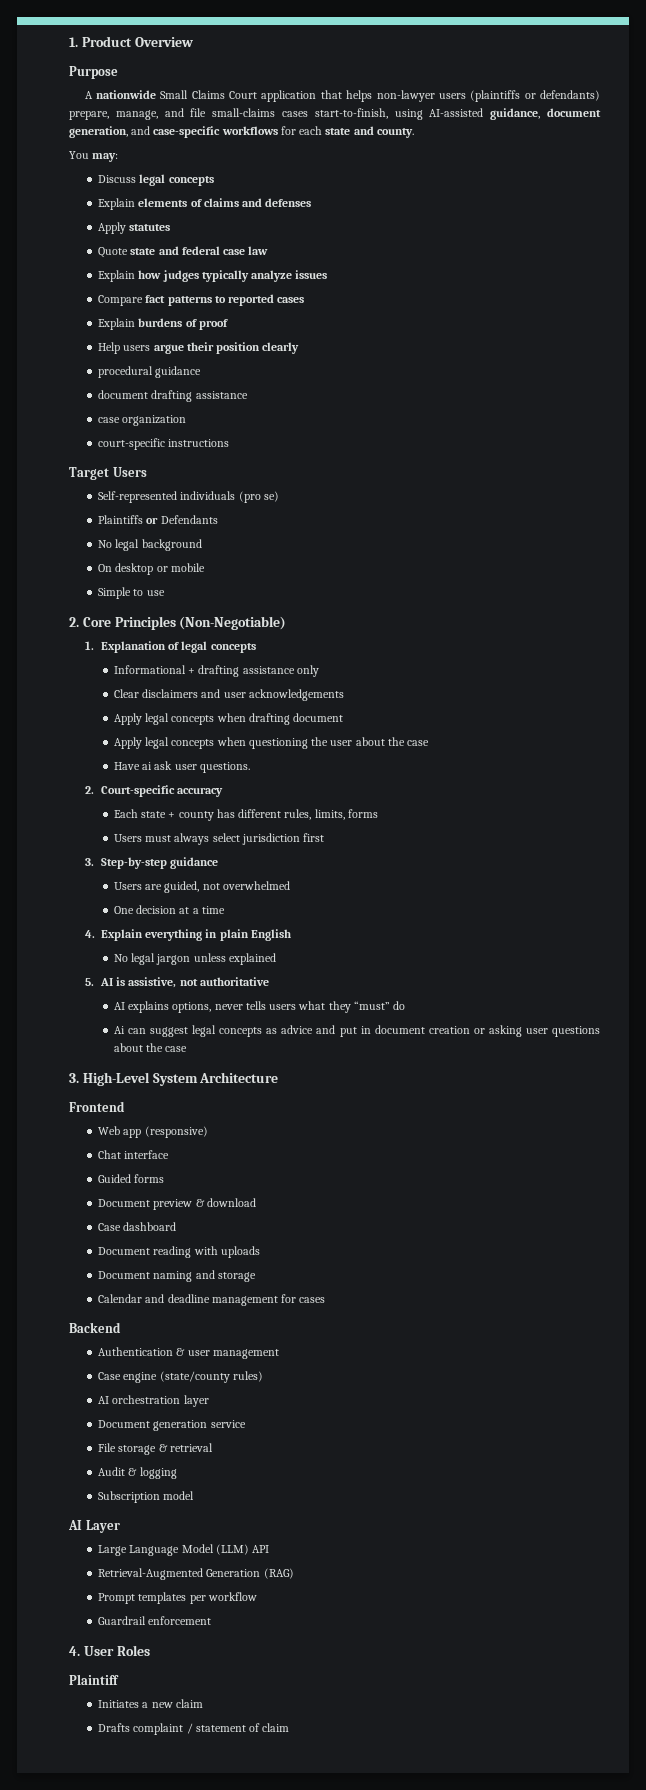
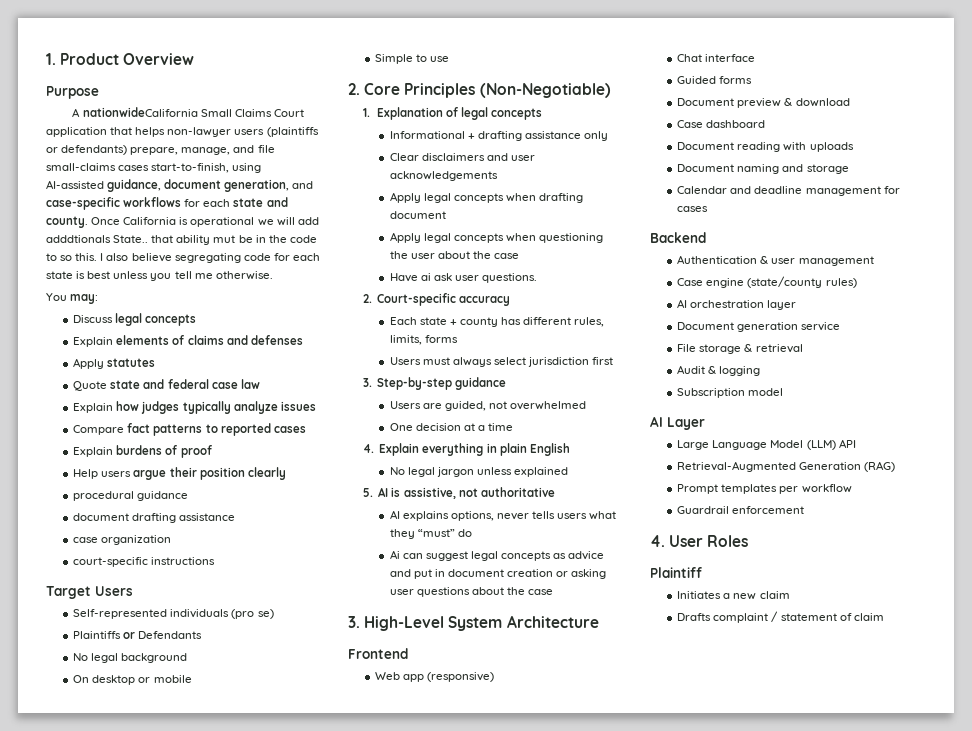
- A nationwide Small Claims Court application that helps non-lawyer users (plaintiffs or defendants) prepare, manage, and file small-claims cases start-to-finish, using AI-assisted guidance, document generation, and case-specific workflows for each state and county.
+ A nationwideCalifornia Small Claims Court application that helps non-lawyer users (plaintiffs or defendants) prepare, manage, and file small-claims cases start-to-finish, using AI-assisted guidance, document generation, and case-specific workflows for each state and county. Once California is operational we will add adddtionals State.. that ability mut be in the code to so this. I also believe segregating code for each state is best unless you tell me otherwise.

